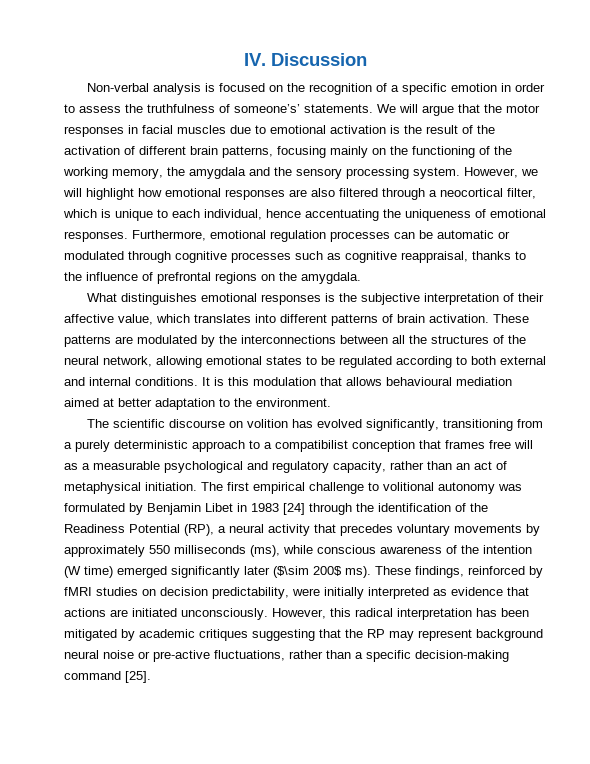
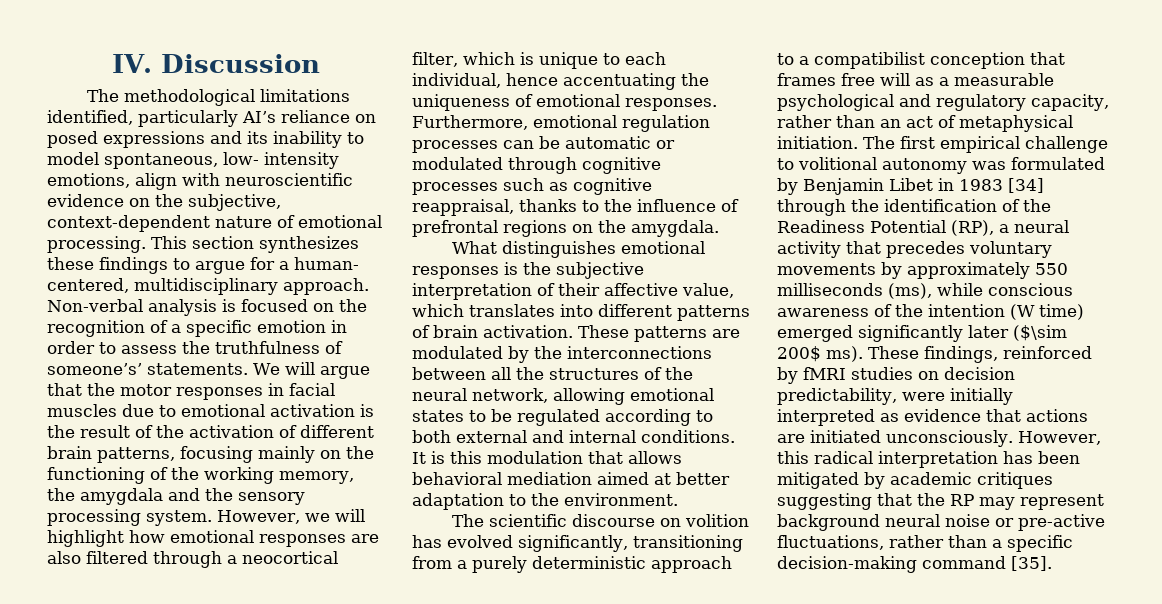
+ The methodological limitations identified, particularly AI’s reliance on posed expressions and its inability to model spontaneous, low- intensity emotions, align with neuroscientific evidence on the subjective, context-dependent nature of emotional processing. This section synthesizes these findings to argue for a human- centered, multidisciplinary approach.
- It is this modulation that allows behavioural mediation aimed at better adaptation to the environment.
+ It is this modulation that allows behavioral mediation aimed at better adaptation to the environment.
- The first empirical challenge to volitional autonomy was formulated by Benjamin Libet in 1983 [24] through the identification of the Readiness Potential (RP), a neural activity that precedes voluntary movements by approximately 550 milliseconds (ms), while conscious awareness of the intention (W time) emerged significantly later ($\sim 200$ ms).
+ The first empirical challenge to volitional autonomy was formulated by Benjamin Libet in 1983 [34] through the identification of the Readiness Potential (RP), a neural activity that precedes voluntary movements by approximately 550 milliseconds (ms), while conscious awareness of the intention (W time) emerged significantly later ($\sim 200$ ms).
- However, this radical interpretation has been mitigated by academic critiques suggesting that the RP may represent background neural noise or pre-active fluctuations, rather than a specific decision-making command [25].
+ However, this radical interpretation has been mitigated by academic critiques suggesting that the RP may represent background neural noise or pre-active fluctuations, rather than a specific decision-making command [35].

